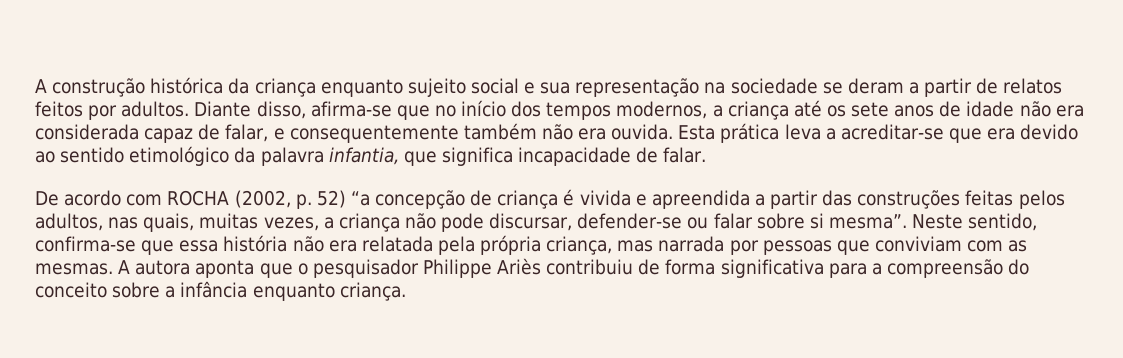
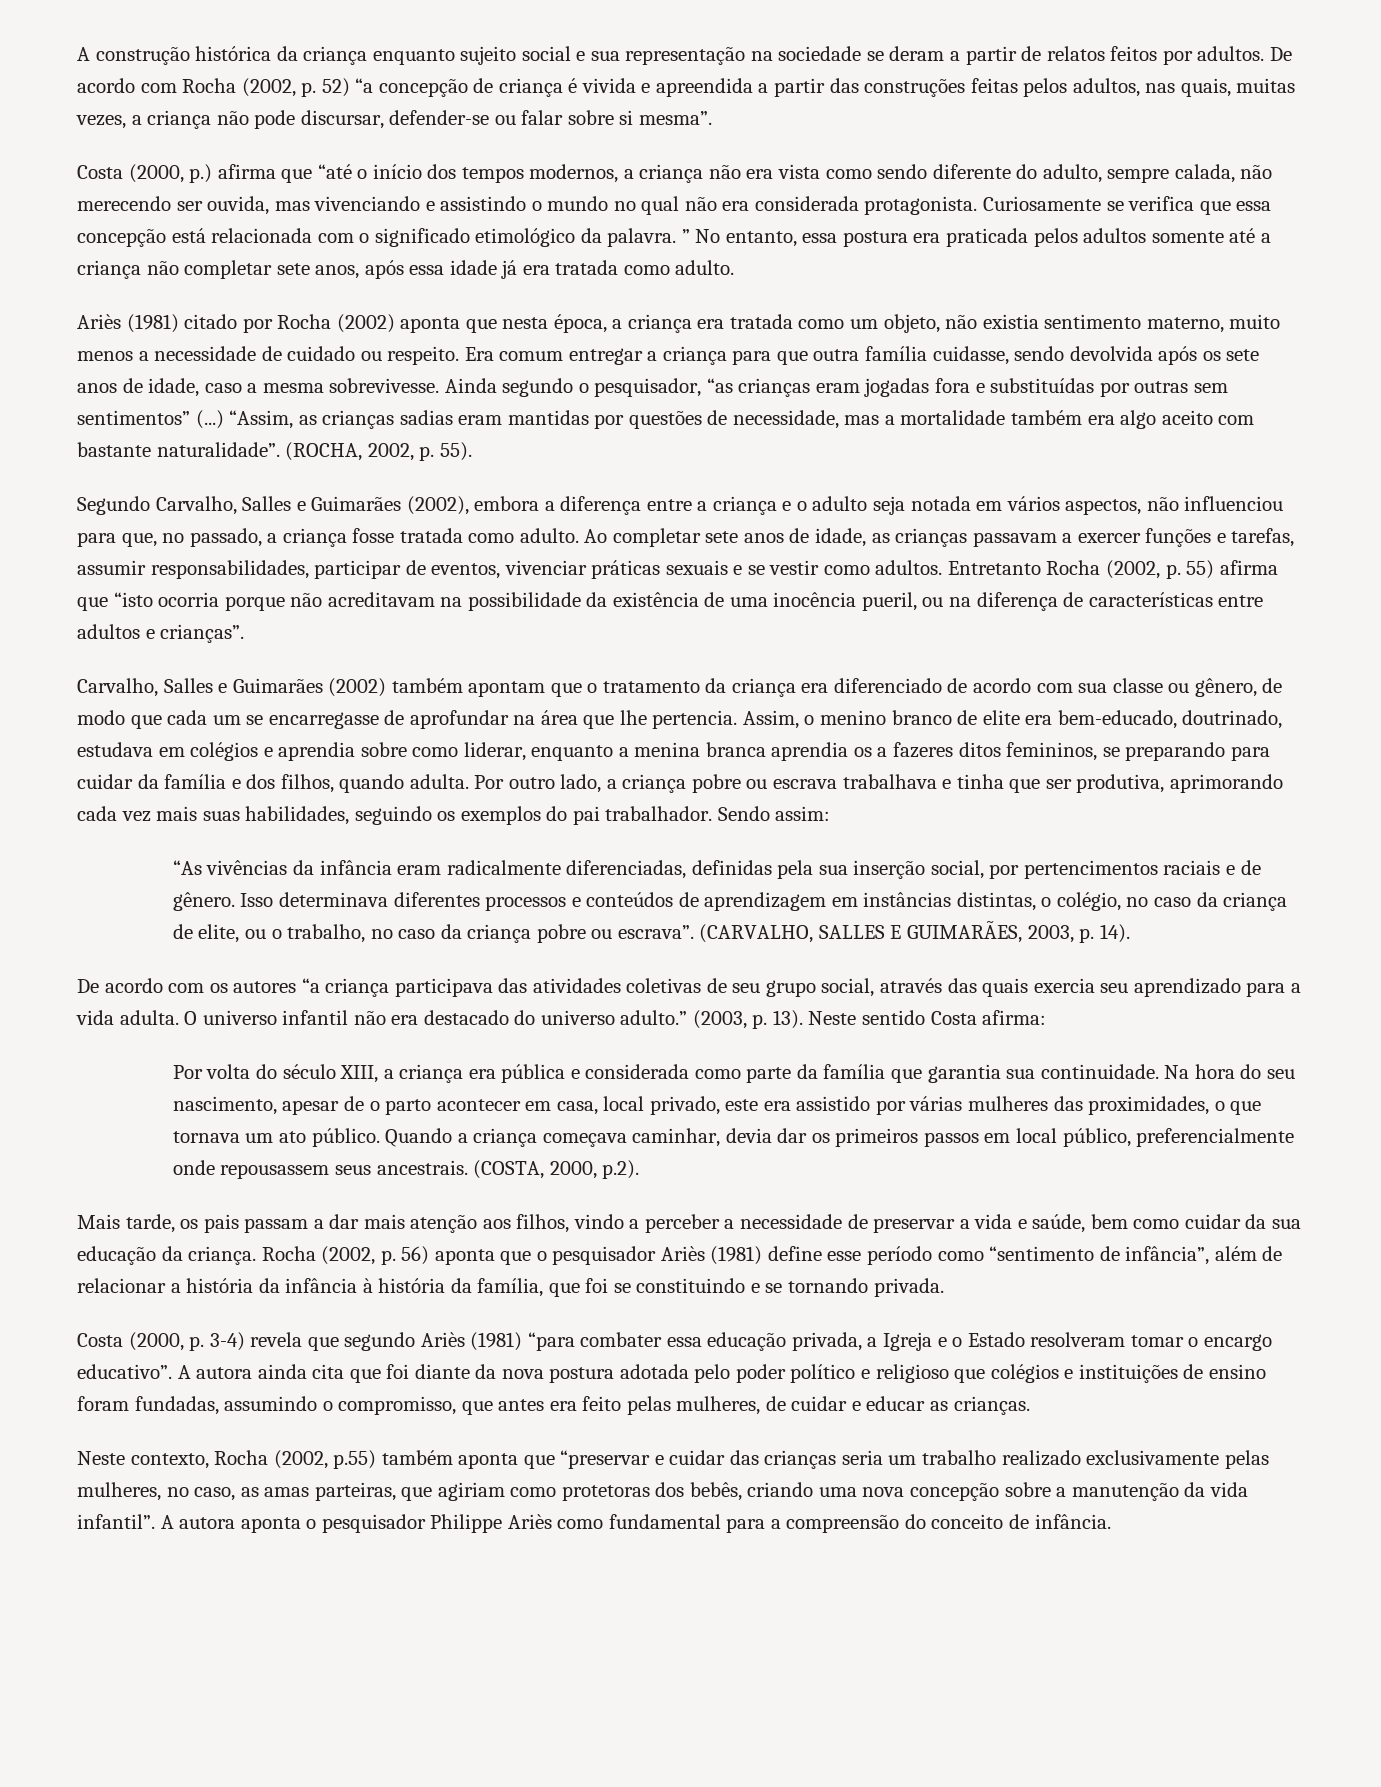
- Diante disso, afirma-se que no início dos tempos modernos, a criança até os sete anos de idade não era considerada capaz de falar, e consequentemente também não era ouvida. Esta prática leva a acreditar-se que era devido ao sentido etimológico da palavra infantia, que significa incapacidade de falar.
- De acordo com ROCHA (2002, p. 52) “a concepção de criança é vivida e apreendida a partir das construções feitas pelos adultos, nas quais, muitas vezes, a criança não pode discursar, defender-se ou falar sobre si mesma”. Neste sentido, confirma-se que essa história não era relatada pela própria criança, mas narrada por pessoas que conviviam com as mesmas. A autora aponta que o pesquisador Philippe Ariès contribuiu de forma significativa para a compreensão do conceito sobre a infância enquanto criança.
+ De acordo com Rocha (2002, p. 52) “a concepção de criança é vivida e apreendida a partir das construções feitas pelos adultos, nas quais, muitas vezes, a criança não pode discursar, defender-se ou falar sobre si mesma”.
+ Costa (2000, p.) afirma que “até o início dos tempos modernos, a criança não era vista como sendo diferente do adulto, sempre calada, não merecendo ser ouvida, mas vivenciando e assistindo o mundo no qual não era considerada protagonista. Curiosamente se verifica que essa concepção está relacionada com o significado etimológico da palavra. ” No entanto, essa postura era praticada pelos adultos somente até a criança não completar sete anos, após essa idade já era tratada como adulto.
+ Ariès (1981) citado por Rocha (2002) aponta que nesta época, a criança era tratada como um objeto, não existia sentimento materno, muito menos a necessidade de cuidado ou respeito. Era comum entregar a criança para que outra família cuidasse, sendo devolvida após os sete anos de idade, caso a mesma sobrevivesse. Ainda segundo o pesquisador, “as crianças eram jogadas fora e substituídas por outras sem sentimentos” (...) “Assim, as crianças sadias eram mantidas por questões de necessidade, mas a mortalidade também era algo aceito com bastante naturalidade”. (ROCHA, 2002, p. 55).
+ Segundo Carvalho, Salles e Guimarães (2002), embora a diferença entre a criança e o adulto seja notada em vários aspectos, não influenciou para que, no passado, a criança fosse tratada como adulto. Ao completar sete anos de idade, as crianças passavam a exercer funções e tarefas, assumir responsabilidades, participar de eventos, vivenciar práticas sexuais e se vestir como adultos. Entretanto Rocha (2002, p. 55) afirma que “isto ocorria porque não acreditavam na possibilidade da existência de uma inocência pueril, ou na diferença de características entre adultos e crianças”.
+ Carvalho, Salles e Guimarães (2002) também apontam que o tratamento da criança era diferenciado de acordo com sua classe ou gênero, de modo que cada um se encarregasse de aprofundar na área que lhe pertencia. Assim, o menino branco de elite era bem-educado, doutrinado, estudava em colégios e aprendia sobre como liderar, enquanto a menina branca aprendia os a fazeres ditos femininos, se preparando para cuidar da família e dos filhos, quando adulta. Por outro lado, a criança pobre ou escrava trabalhava e tinha que ser produtiva, aprimorando cada vez mais suas habilidades, seguindo os exemplos do pai trabalhador. Sendo assim:
+ “As vivências da infância eram radicalmente diferenciadas, definidas pela sua inserção social, por pertencimentos raciais e de gênero. Isso determinava diferentes processos e conteúdos de aprendizagem em instâncias distintas, o colégio, no caso da criança de elite, ou o trabalho, no caso da criança pobre ou escrava”. (CARVALHO, SALLES E GUIMARÃES, 2003, p. 14).
+ De acordo com os autores “a criança participava das atividades coletivas de seu grupo social, através das quais exercia seu aprendizado para a vida adulta. O universo infantil não era destacado do universo adulto.” (2003, p. 13). Neste sentido Costa afirma:
+ Por volta do século XIII, a criança era pública e considerada como parte da família que garantia sua continuidade. Na hora do seu nascimento, apesar de o parto acontecer em casa, local privado, este era assistido por várias mulheres das proximidades, o que tornava um ato público. Quando a criança começava caminhar, devia dar os primeiros passos em local público, preferencialmente onde repousassem seus ancestrais. (COSTA, 2000, p.2).
+ Mais tarde, os pais passam a dar mais atenção aos filhos, vindo a perceber a necessidade de preservar a vida e saúde, bem como cuidar da sua educação da criança. Rocha (2002, p. 56) aponta que o pesquisador Ariès (1981) define esse período como “sentimento de infância”, além de relacionar a história da infância à história da família, que foi se constituindo e se tornando privada.
+ Costa (2000, p. 3-4) revela que segundo Ariès (1981) “para combater essa educação privada, a Igreja e o Estado resolveram tomar o encargo educativo”. A autora ainda cita que foi diante da nova postura adotada pelo poder político e religioso que colégios e instituições de ensino foram fundadas, assumindo o compromisso, que antes era feito pelas mulheres, de cuidar e educar as crianças.
+ Neste contexto, Rocha (2002, p.55) também aponta que “preservar e cuidar das crianças seria um trabalho realizado exclusivamente pelas mulheres, no caso, as amas parteiras, que agiriam como protetoras dos bebês, criando uma nova concepção sobre a manutenção da vida infantil”. A autora aponta o pesquisador Philippe Ariès como fundamental para a compreensão do conceito de infância.

